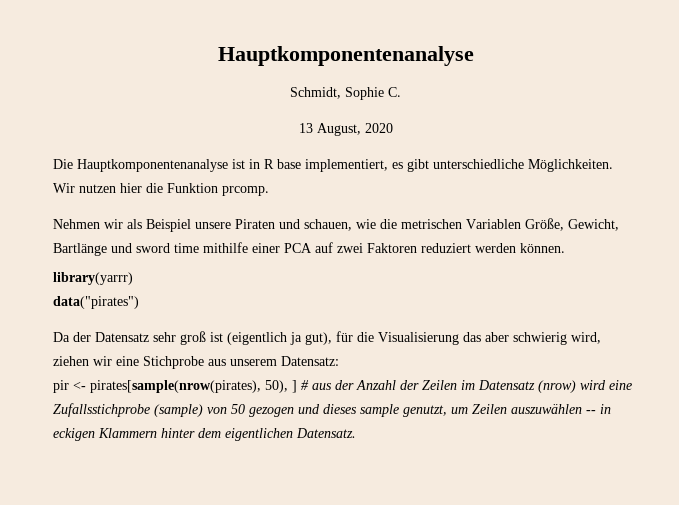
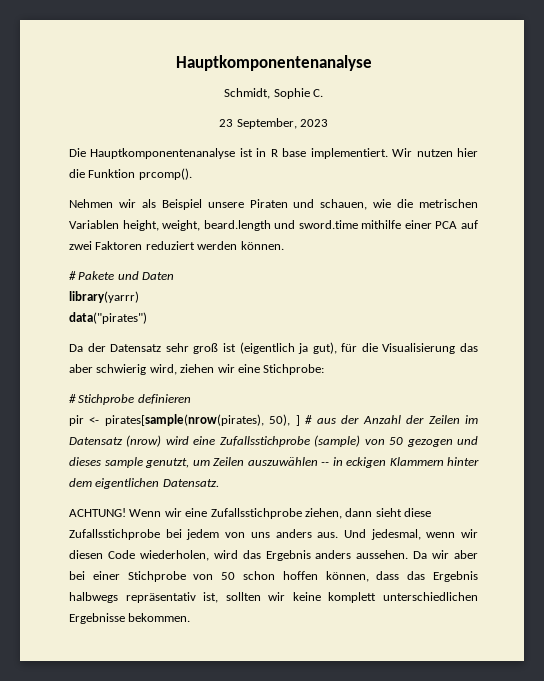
- 13 August, 2020
+ 23 September, 2023
- Die Hauptkomponentenanalyse ist in R base implementiert, es gibt unterschiedliche Möglichkeiten.
+ Die Hauptkomponentenanalyse ist in R base implementiert.
- Wir nutzen hier die Funktion prcomp.
+ Wir nutzen hier die Funktion prcomp().
- Nehmen wir als Beispiel unsere Piraten und schauen, wie die metrischen Variablen Größe, Gewicht, Bartlänge und sword time mithilfe einer PCA auf zwei Faktoren reduziert werden können.
+ Nehmen wir als Beispiel unsere Piraten und schauen, wie die metrischen Variablen height, weight, beard.length und sword.time mithilfe einer PCA auf zwei Faktoren reduziert werden können.
+ # Pakete und Daten
- Da der Datensatz sehr groß ist (eigentlich ja gut), für die Visualisierung das aber schwierig wird, ziehen wir eine Stichprobe aus unserem Datensatz:
+ Da der Datensatz sehr groß ist (eigentlich ja gut), für die Visualisierung das aber schwierig wird, ziehen wir eine Stichprobe:
+ # Stichprobe definieren
+ ACHTUNG! Wenn wir eine Zufallsstichprobe ziehen, dann sieht diese Zufallsstichprobe bei jedem von uns anders aus. Und jedesmal, wenn wir diesen Code wiederholen, wird das Ergebnis anders aussehen. Da wir aber bei einer Stichprobe von 50 schon hoffen können, dass das Ergebnis halbwegs repräsentativ ist, sollten wir keine komplett unterschiedlichen Ergebnisse bekommen.

